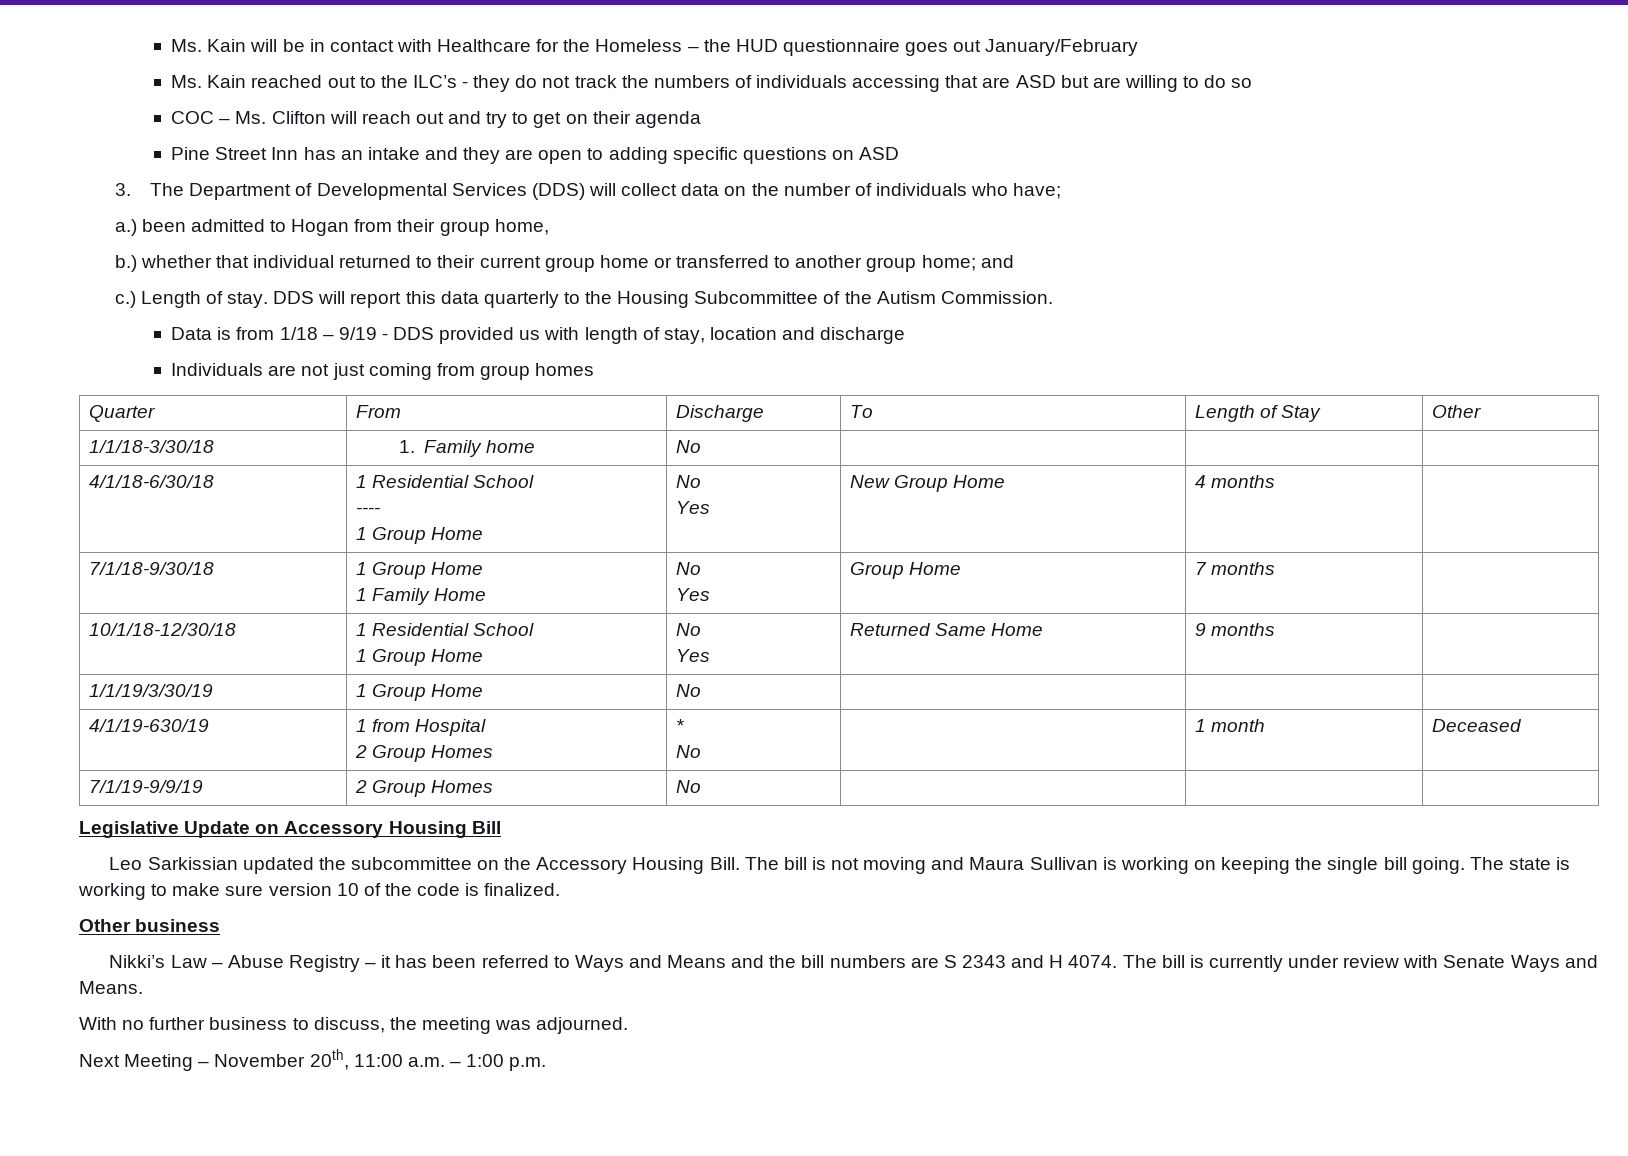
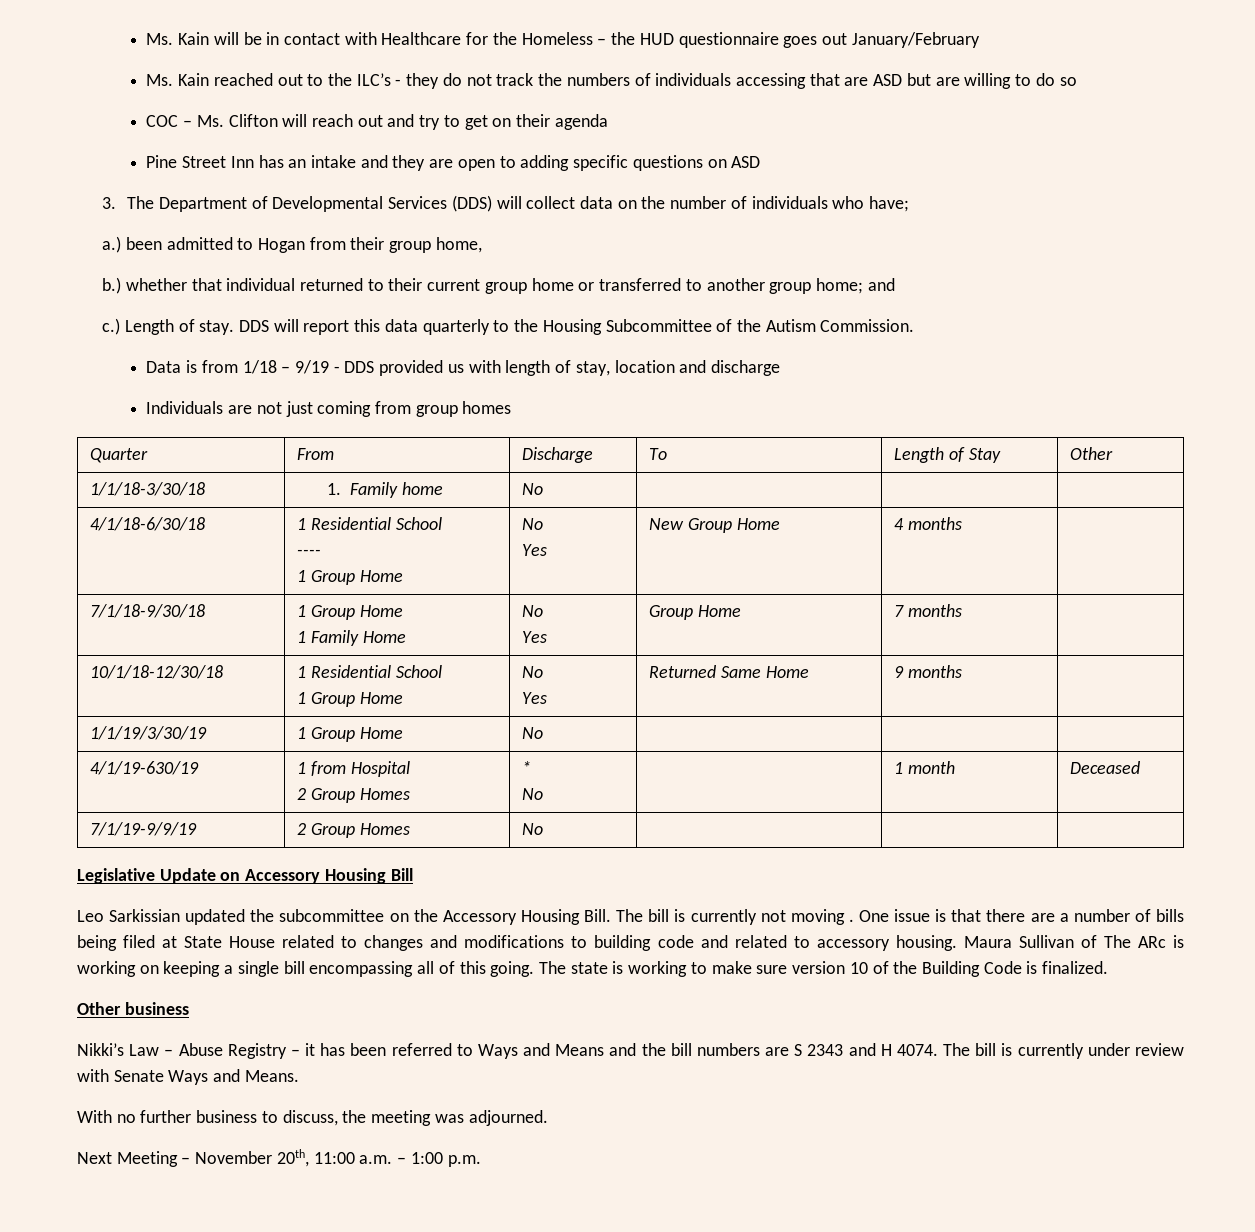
- The bill is not moving and Maura Sullivan is working on keeping the single bill going.
+ The bill is currently not moving . One issue is that there are a number of bills being filed at State House related to changes and modifications to building code and related to accessory housing. Maura Sullivan of The ARc is working on keeping a single bill encompassing all of this going.
- The state is working to make sure version 10 of the code is finalized.
+ The state is working to make sure version 10 of the Building Code is finalized.

